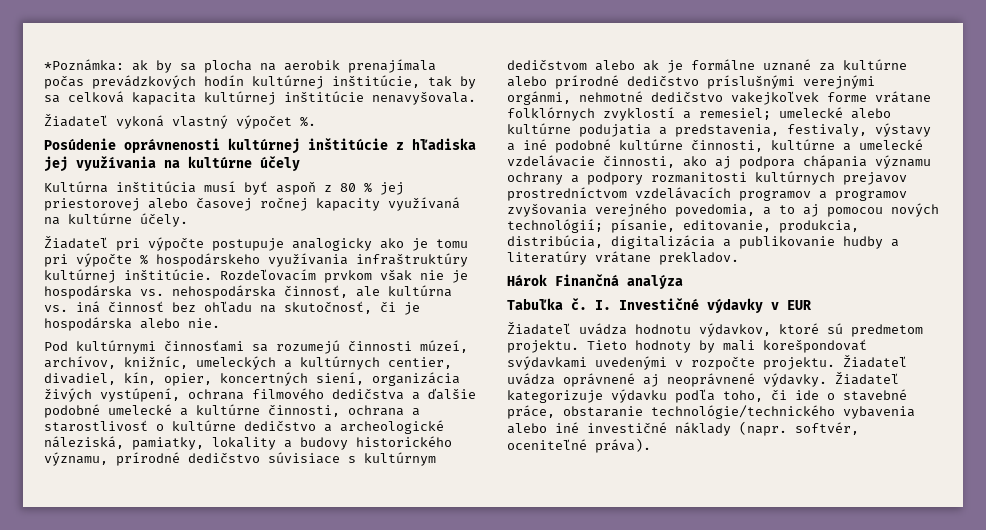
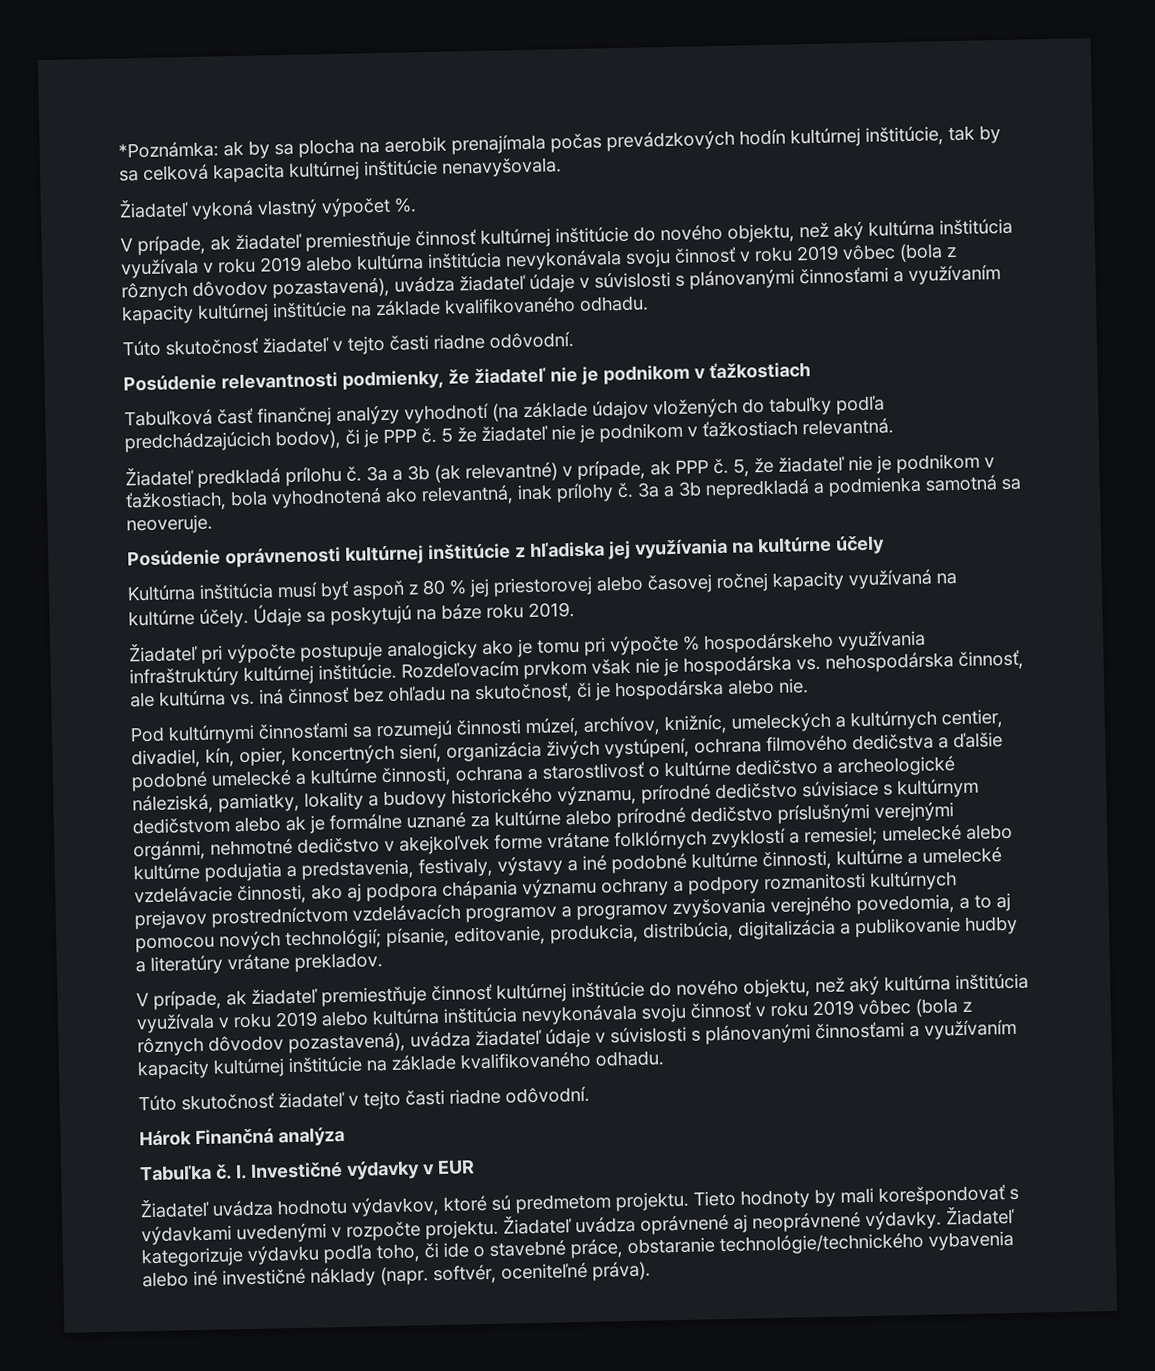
  Žiadateľ vykoná vlastný výpočet %.
+ V prípade, ak žiadateľ premiestňuje činnosť kultúrnej inštitúcie do nového objektu, než aký kultúrna inštitúcia využívala v roku 2019 alebo kultúrna inštitúcia nevykonávala svoju činnosť v roku 2019 vôbec (bola z rôznych dôvodov pozastavená), uvádza žiadateľ údaje v súvislosti s plánovanými činnosťami a využívaním kapacity kultúrnej inštitúcie na základe kvalifikovaného odhadu.
+ Túto skutočnosť žiadateľ v tejto časti riadne odôvodní.
+ Posúdenie relevantnosti podmienky, že žiadateľ nie je podnikom v ťažkostiach
+ Tabuľková časť finančnej analýzy vyhodnotí (na základe údajov vložených do tabuľky podľa predchádzajúcich bodov), či je PPP č. 5 že žiadateľ nie je podnikom v ťažkostiach relevantná.
+ Žiadateľ predkladá prílohu č. 3a a 3b (ak relevantné) v prípade, ak PPP č. 5, že žiadateľ nie je podnikom v ťažkostiach, bola vyhodnotená ako relevantná, inak prílohy č. 3a a 3b nepredkladá a podmienka samotná sa neoveruje.
+ Údaje sa poskytujú na báze roku 2019.
- Pod kultúrnymi činnosťami sa rozumejú činnosti múzeí, archívov, knižníc, umeleckých a kultúrnych centier, divadiel, kín, opier, koncertných siení, organizácia živých vystúpení, ochrana filmového dedičstva a ďalšie podobné umelecké a kultúrne činnosti, ochrana a starostlivosť o kultúrne dedičstvo a archeologické náleziská, pamiatky, lokality a budovy historického významu, prírodné dedičstvo súvisiace s kultúrnym dedičstvom alebo ak je formálne uznané za kultúrne alebo prírodné dedičstvo príslušnými verejnými orgánmi, nehmotné dedičstvo vakejkoľvek forme vrátane folklórnych zvyklostí a remesiel;
+ Pod kultúrnymi činnosťami sa rozumejú činnosti múzeí, archívov, knižníc, umeleckých a kultúrnych centier, divadiel, kín, opier, koncertných siení, organizácia živých vystúpení, ochrana filmového dedičstva a ďalšie podobné umelecké a kultúrne činnosti, ochrana a starostlivosť o kultúrne dedičstvo a archeologické náleziská, pamiatky, lokality a budovy historického významu, prírodné dedičstvo súvisiace s kultúrnym dedičstvom alebo ak je formálne uznané za kultúrne alebo prírodné dedičstvo príslušnými verejnými orgánmi, nehmotné dedičstvo v akejkoľvek forme vrátane folklórnych zvyklostí a remesiel;
  písanie, editovanie, produkcia, distribúcia, digitalizácia a publikovanie hudby a literatúry vrátane prekladov.
+ V prípade, ak žiadateľ premiestňuje činnosť kultúrnej inštitúcie do nového objektu, než aký kultúrna inštitúcia využívala v roku 2019 alebo kultúrna inštitúcia nevykonávala svoju činnosť v roku 2019 vôbec (bola z rôznych dôvodov pozastavená), uvádza žiadateľ údaje v súvislosti s plánovanými činnosťami a využívaním kapacity kultúrnej inštitúcie na základe kvalifikovaného odhadu.
+ Túto skutočnosť žiadateľ v tejto časti riadne odôvodní.
- Tieto hodnoty by mali korešpondovať svýdavkami uvedenými v rozpočte projektu.
+ Tieto hodnoty by mali korešpondovať s výdavkami uvedenými v rozpočte projektu.

